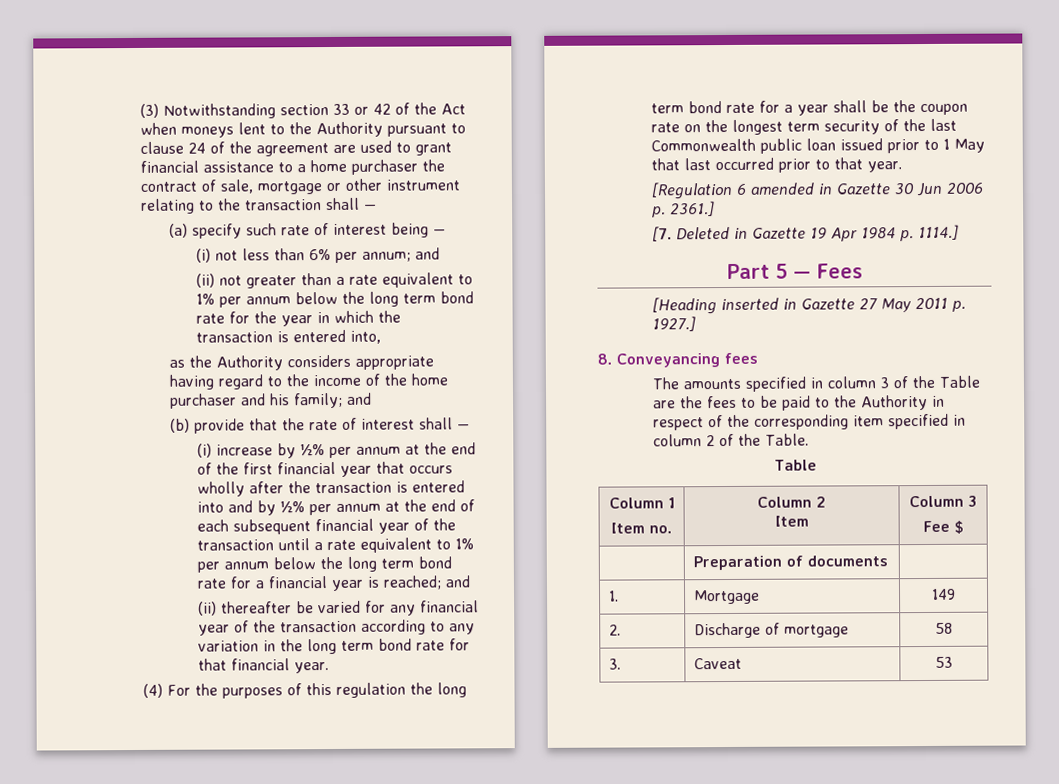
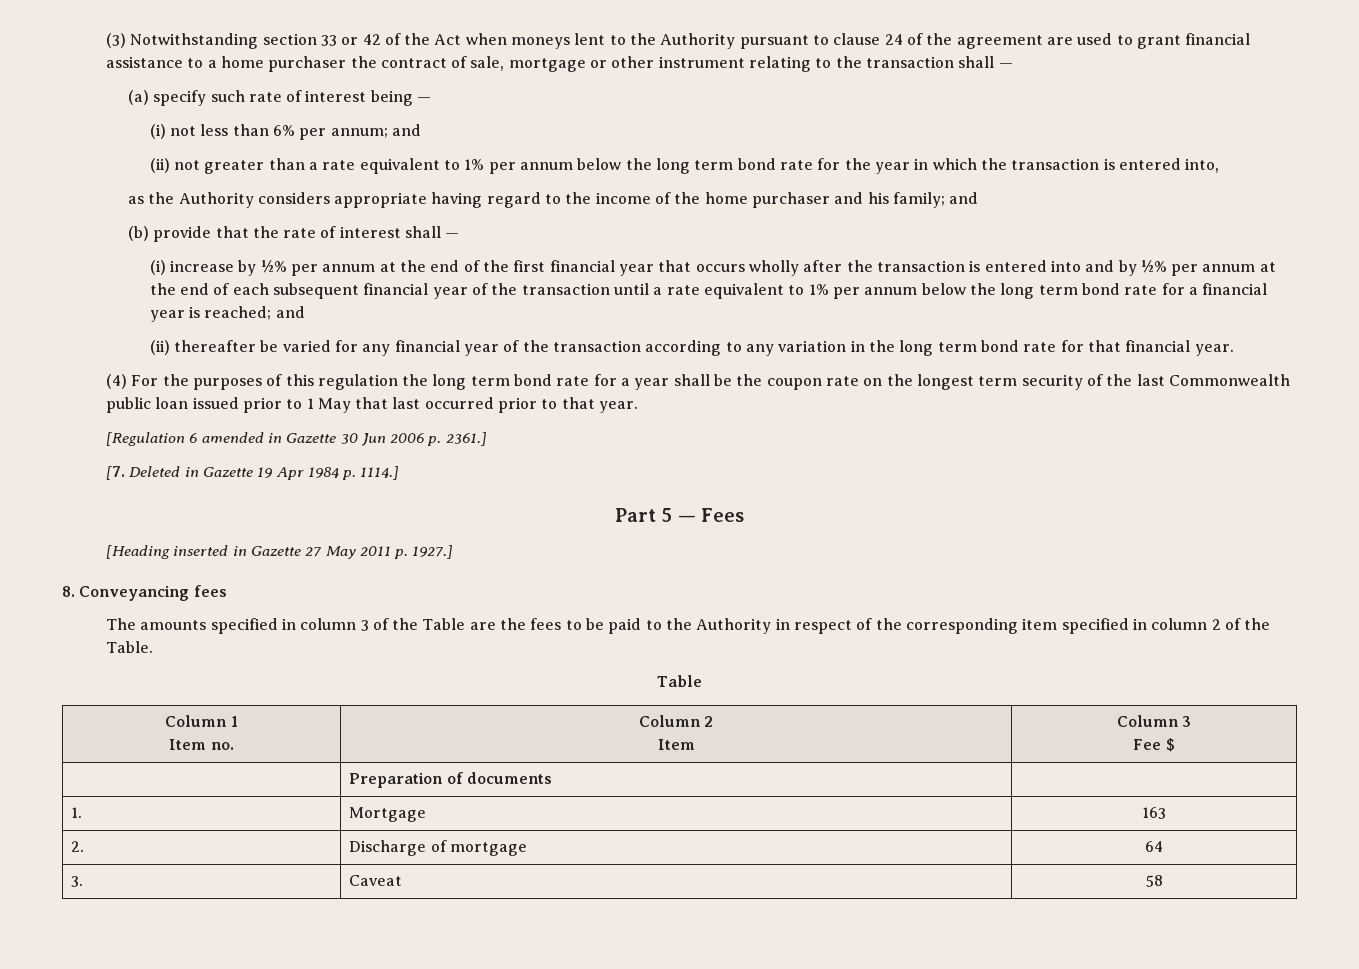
- 1. | Mortgage | 149
+ 1. | Mortgage | 163
- 2. | Discharge of mortgage | 58
+ 2. | Discharge of mortgage | 64
- 3. | Caveat | 53
+ 3. | Caveat | 58

